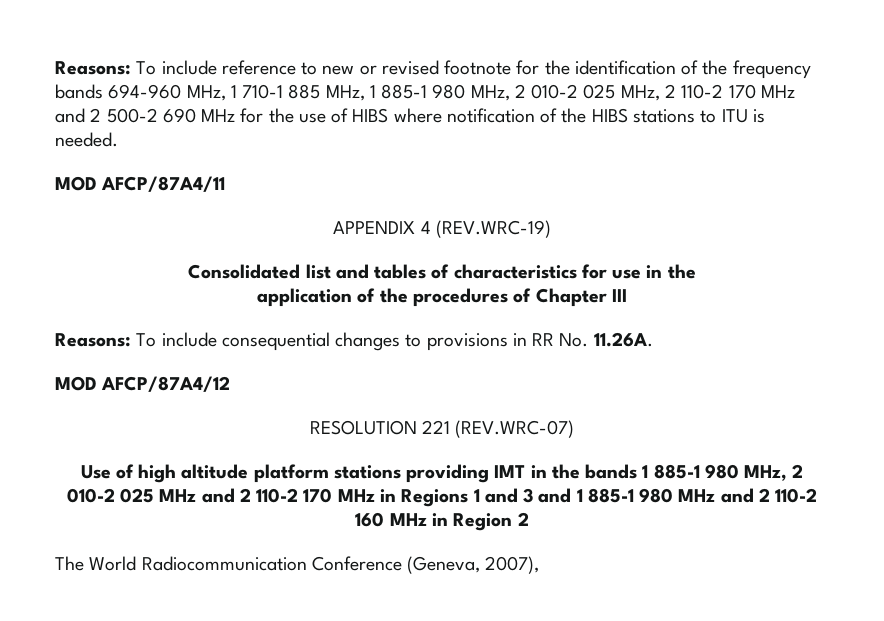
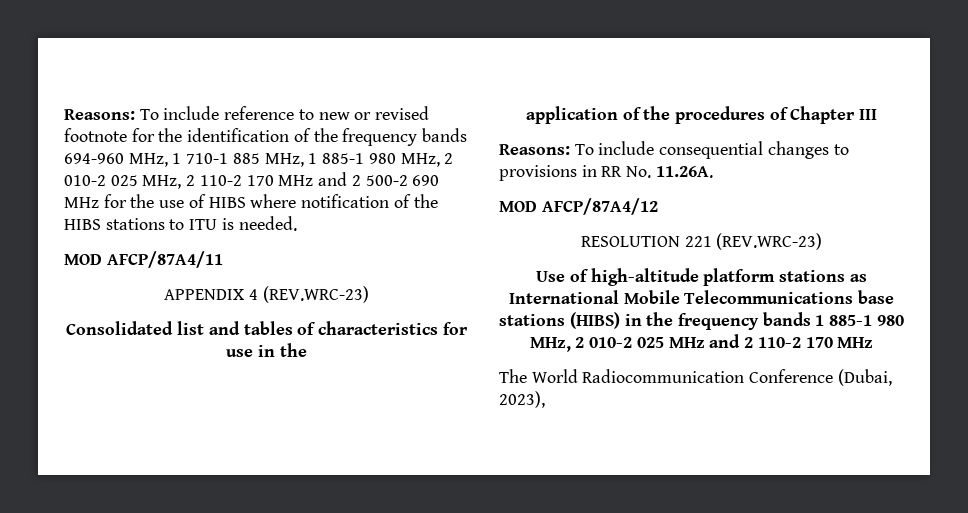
- APPENDIX 4 (REV.WRC-19)
+ APPENDIX 4 (REV.WRC-23)
- RESOLUTION 221 (REV.WRC-07)
+ RESOLUTION 221 (REV.WRC-23)
- Use of high altitude platform stations providing IMT in the bands 1 885-1 980 MHz, 2 010-2 025 MHz and 2 110-2 170 MHz in Regions 1 and 3 and 1 885-1 980 MHz and 2 110-2 160 MHz in Region 2
+ Use of high-altitude platform stations as International Mobile Telecommunications base stations (HIBS) in the frequency bands 1 885-1 980 MHz, 2 010-2 025 MHz and 2 110-2 170 MHz
- The World Radiocommunication Conference (Geneva, 2007),
+ The World Radiocommunication Conference (Dubai, 2023),

